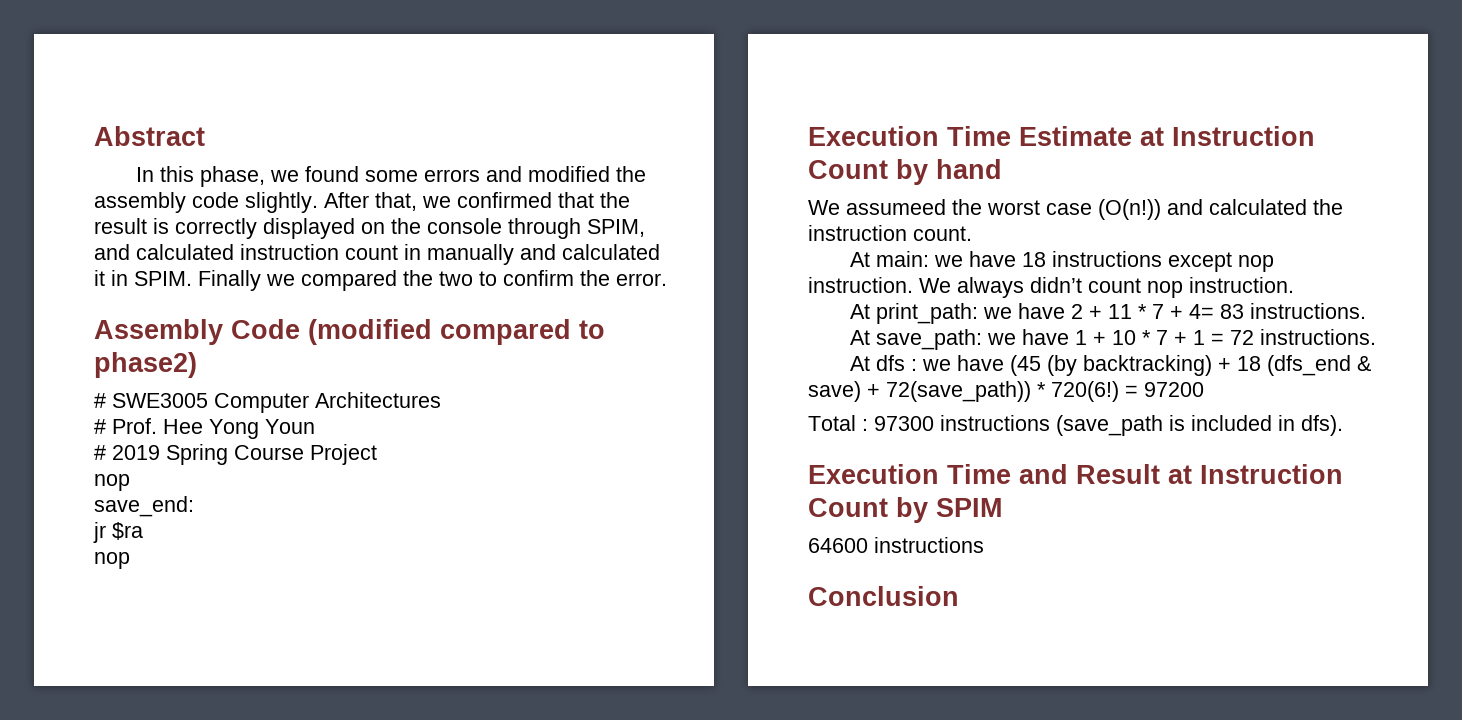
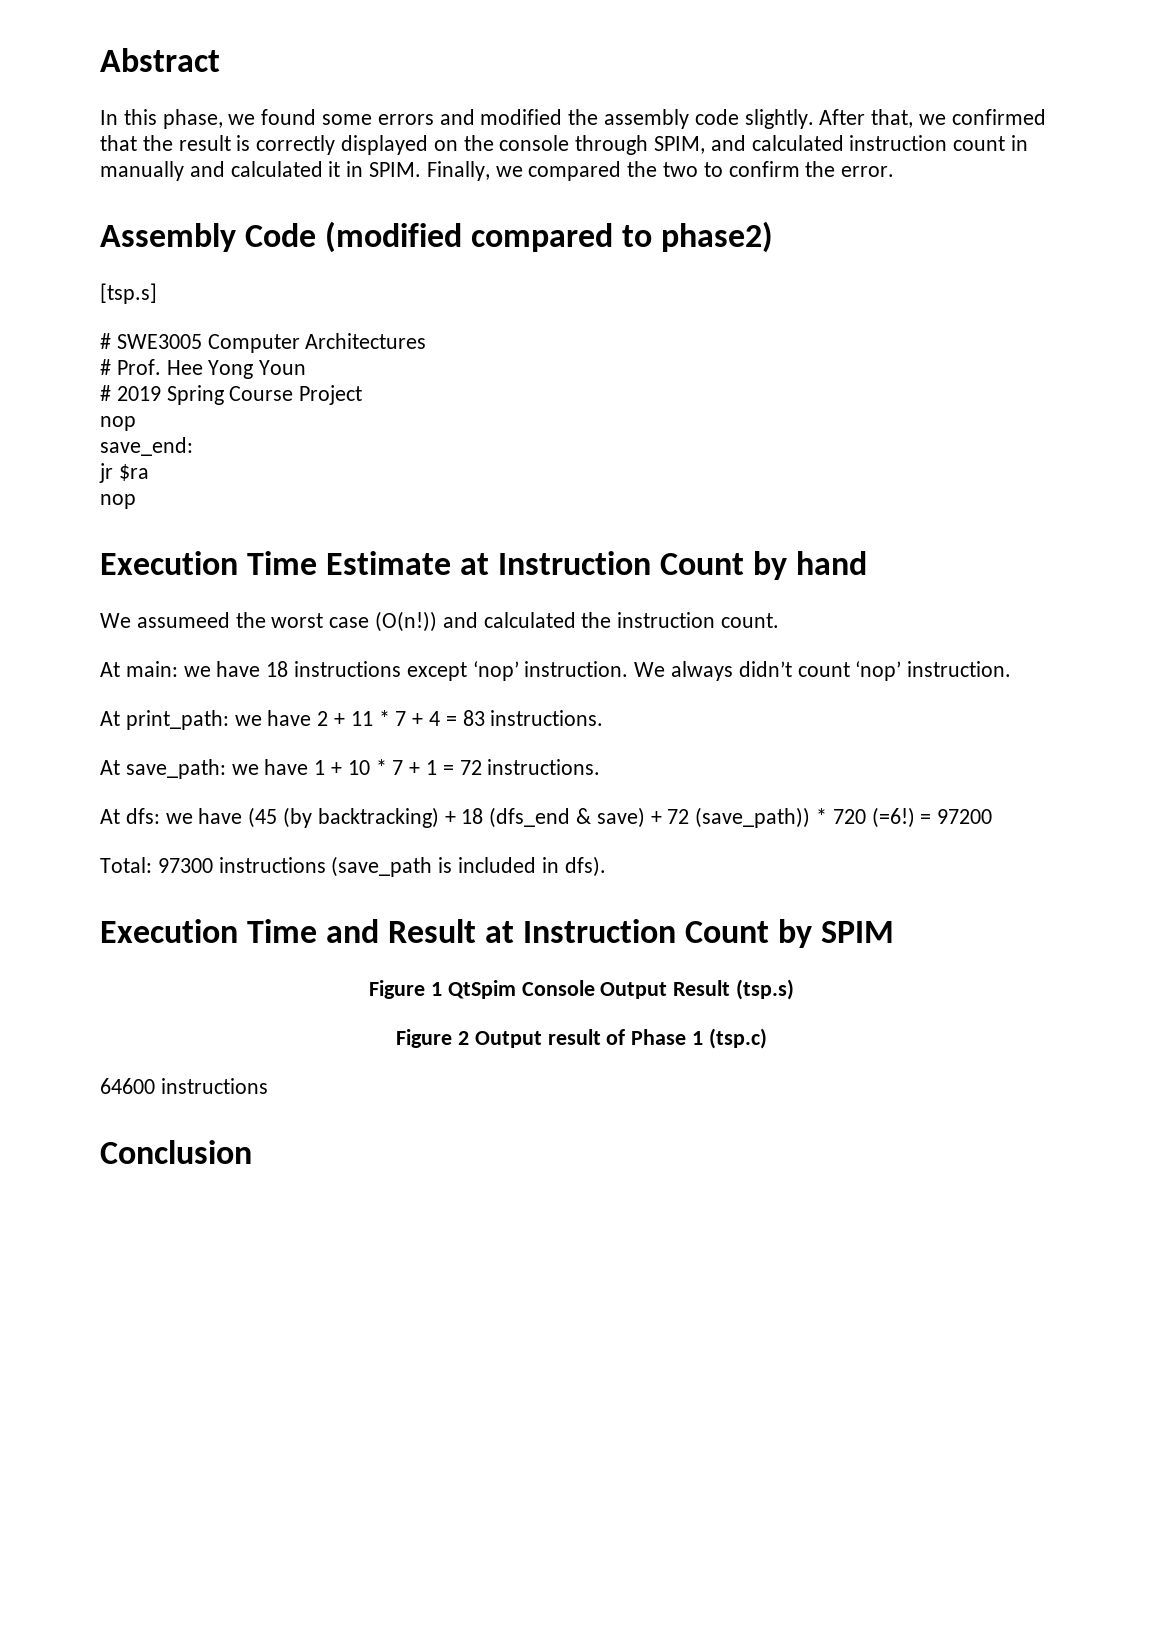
- Finally we compared the two to confirm the error.
+ Finally, we compared the two to confirm the error.
+ [tsp.s]
- At main: we have 18 instructions except nop instruction.
+ At main: we have 18 instructions except ‘nop’ instruction.
- We always didn’t count nop instruction.
+ We always didn’t count ‘nop’ instruction.
- At print_path: we have 2 + 11 * 7 + 4= 83 instructions.
+ At print_path: we have 2 + 11 * 7 + 4 = 83 instructions.
- At dfs : we have (45 (by backtracking) + 18 (dfs_end & save) + 72(save_path)) * 720(6!)
+ At dfs: we have (45 (by backtracking) + 18 (dfs_end & save) + 72 (save_path)) * 720 (=6!)
- Total : 97300 instructions (save_path is included in dfs).
+ Total: 97300 instructions (save_path is included in dfs).
+ Figure 1 QtSpim Console Output Result (tsp.s)
+ Figure 2 Output result of Phase 1 (tsp.c)

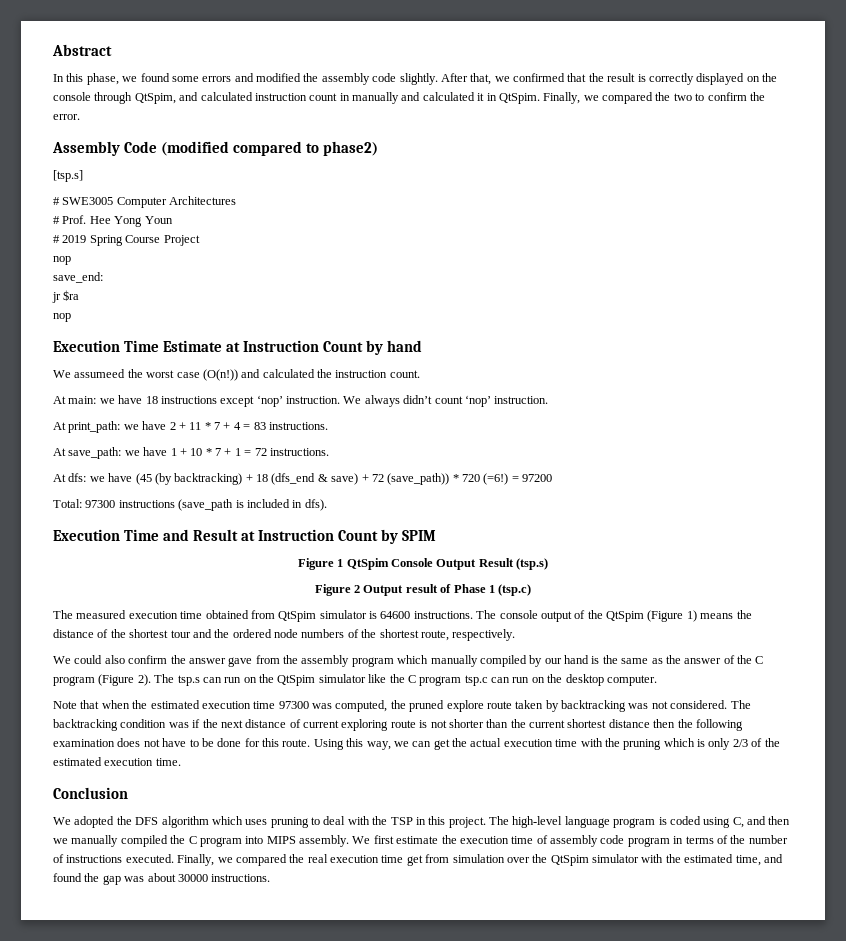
- After that, we confirmed that the result is correctly displayed on the console through SPIM, and calculated instruction count in manually and calculated it in SPIM.
+ After that, we confirmed that the result is correctly displayed on the console through QtSpim, and calculated instruction count in manually and calculated it in QtSpim.
- 64600 instructions
+ The measured execution time obtained from QtSpim simulator is 64600 instructions. The console output of the QtSpim (Figure 1) means the distance of the shortest tour and the ordered node numbers of the shortest route, respectively.
+ We could also confirm the answer gave from the assembly program which manually compiled by our hand is the same as the answer of the C program (Figure 2). The tsp.s can run on the QtSpim simulator like the C program tsp.c can run on the desktop computer.
+ Note that when the estimated execution time 97300 was computed, the pruned explore route taken by backtracking was not considered. The backtracking condition was if the next distance of current exploring route is not shorter than the current shortest distance then the following examination does not have to be done for this route. Using this way, we can get the actual execution time with the pruning which is only 2/3 of the estimated execution time.
  Conclusion
+ We adopted the DFS algorithm which uses pruning to deal with the TSP in this project. The high-level language program is coded using C, and then we manually compiled the C program into MIPS assembly. We first estimate the execution time of assembly code program in terms of the number of instructions executed. Finally, we compared the real execution time get from simulation over the QtSpim simulator with the estimated time, and found the gap was about 30000 instructions.

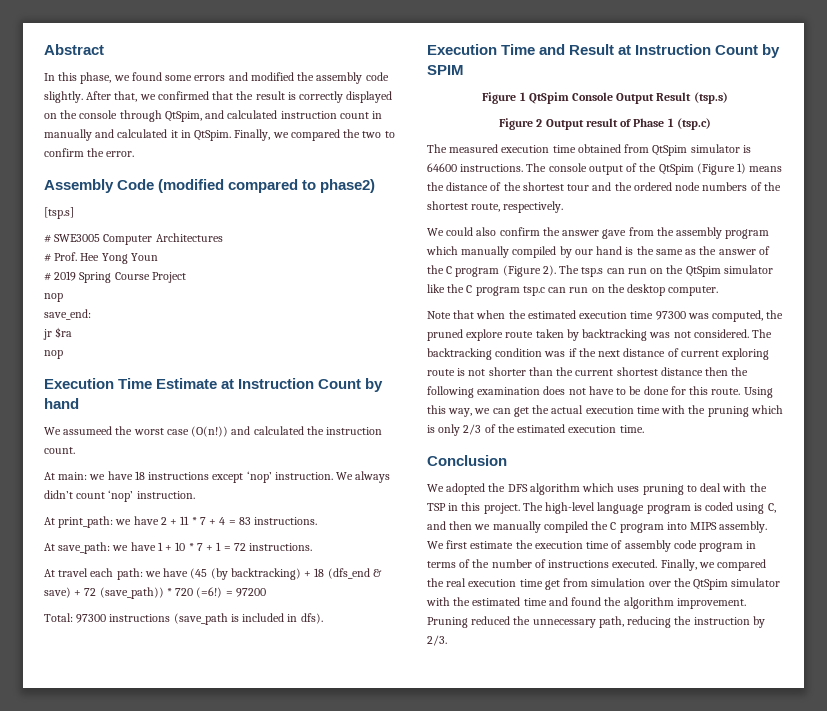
- At dfs: we have (45 (by backtracking) + 18 (dfs_end & save) + 72 (save_path)) * 720 (=6!)
+ At travel each path: we have (45 (by backtracking) + 18 (dfs_end & save) + 72 (save_path)) * 720 (=6!)
- Finally, we compared the real execution time get from simulation over the QtSpim simulator with the estimated time, and found the gap was about 30000 instructions.
+ Finally, we compared the real execution time get from simulation over the QtSpim simulator with the estimated time and found the algorithm improvement. Pruning reduced the unnecessary path, reducing the instruction by 2/3.

